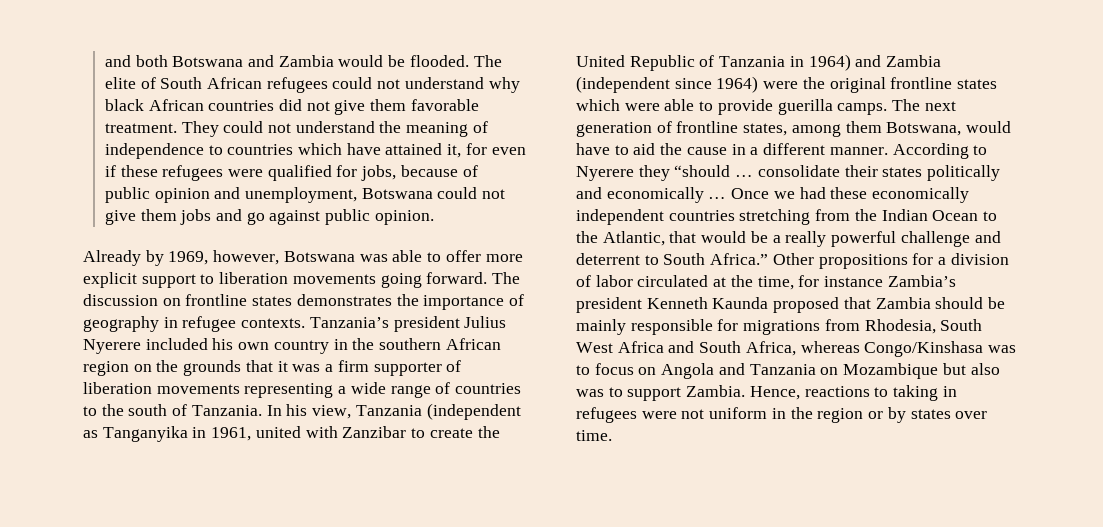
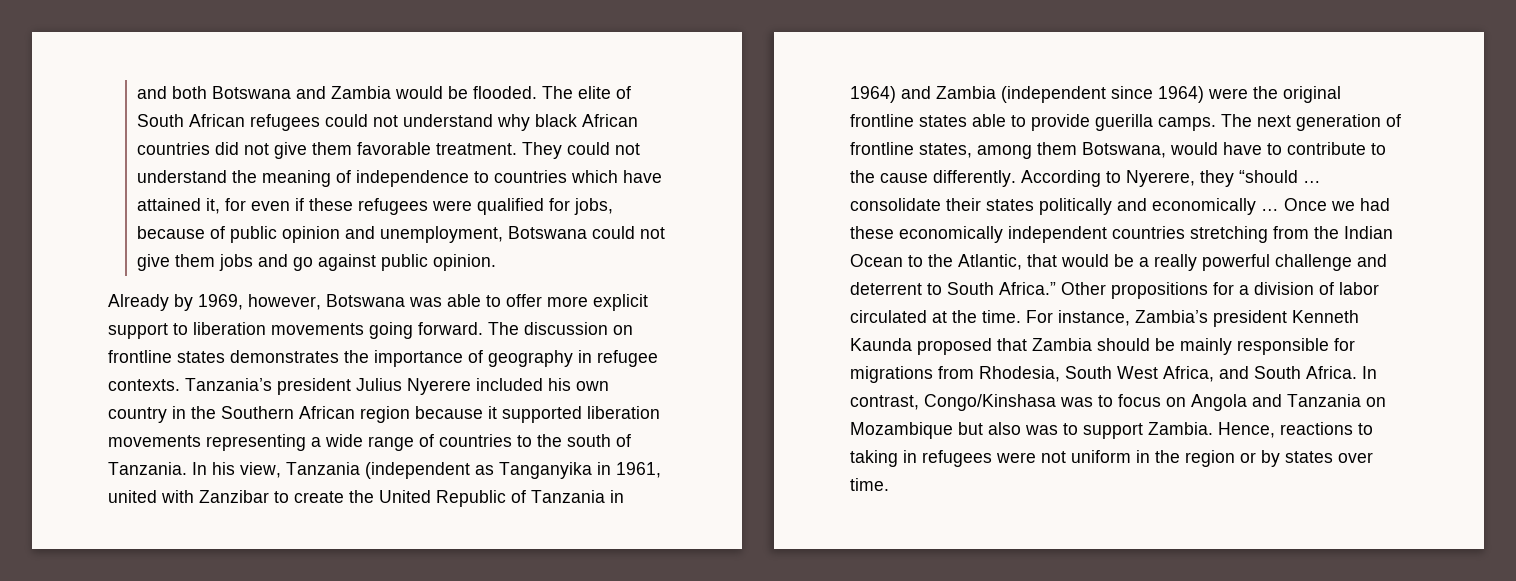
- Tanzania’s president Julius Nyerere included his own country in the southern African region on the grounds that it was a firm supporter of liberation movements representing a wide range of countries to the south of Tanzania.
+ Tanzania’s president Julius Nyerere included his own country in the Southern African region because it supported liberation movements representing a wide range of countries to the south of Tanzania.
- In his view, Tanzania (independent as Tanganyika in 1961, united with Zanzibar to create the United Republic of Tanzania in 1964) and Zambia (independent since 1964) were the original frontline states which were able to provide guerilla camps.
+ In his view, Tanzania (independent as Tanganyika in 1961, united with Zanzibar to create the United Republic of Tanzania in 1964) and Zambia (independent since 1964) were the original frontline states able to provide guerilla camps.
- The next generation of frontline states, among them Botswana, would have to aid the cause in a different manner.
+ The next generation of frontline states, among them Botswana, would have to contribute to the cause differently.
- According to Nyerere they “should … consolidate their states politically and economically …
+ According to Nyerere, they “should … consolidate their states politically and economically …
- Other propositions for a division of labor circulated at the time, for instance Zambia’s president Kenneth Kaunda proposed that Zambia should be mainly responsible for migrations from Rhodesia, South West Africa and South Africa, whereas Congo/Kinshasa was to focus on Angola and Tanzania on Mozambique but also was to support Zambia.
+ Other propositions for a division of labor circulated at the time. For instance, Zambia’s president Kenneth Kaunda proposed that Zambia should be mainly responsible for migrations from Rhodesia, South West Africa, and South Africa. In contrast, Congo/Kinshasa was to focus on Angola and Tanzania on Mozambique but also was to support Zambia.

